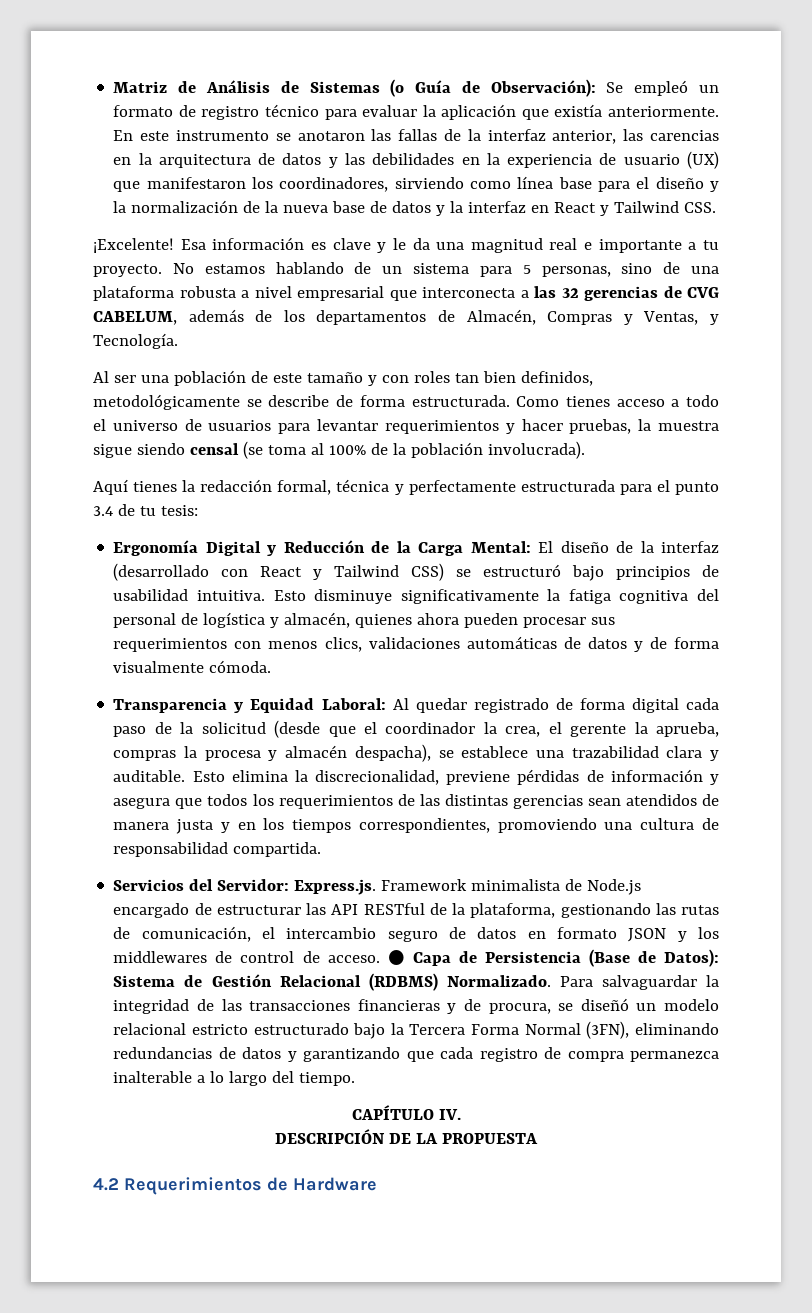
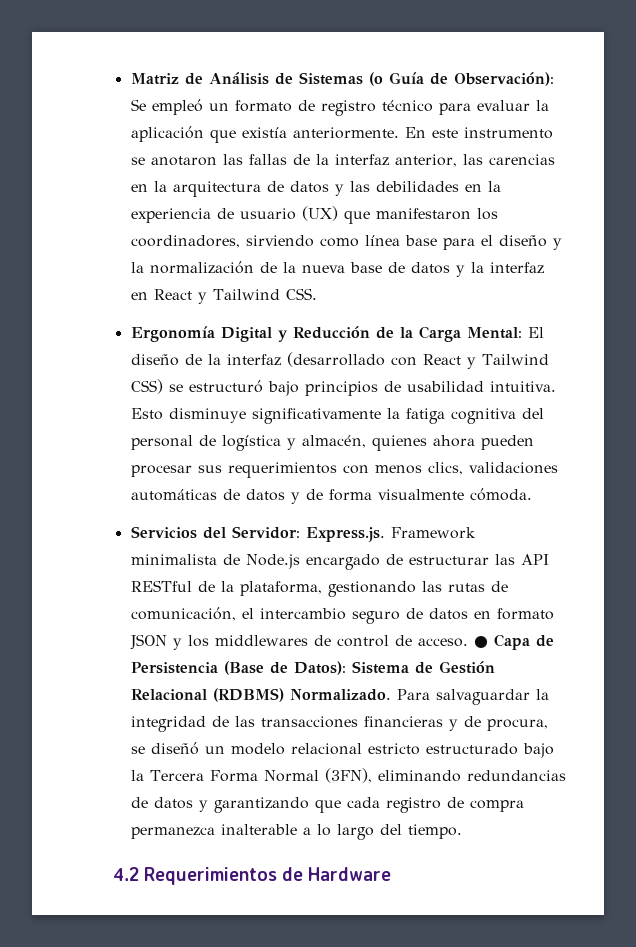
- ¡Excelente! Esa información es clave y le da una magnitud real e importante a tu proyecto. No estamos hablando de un sistema para 5 personas, sino de una plataforma robusta a nivel empresarial que interconecta a las 32 gerencias de CVG CABELUM, además de los departamentos de Almacén, Compras y Ventas, y Tecnología.
- Al ser una población de este tamaño y con roles tan bien definidos, metodológicamente se describe de forma estructurada. Como tienes acceso a todo el universo de usuarios para levantar requerimientos y hacer pruebas, la muestra sigue siendo censal (se toma al 100% de la población involucrada).
- Aquí tienes la redacción formal, técnica y perfectamente estructurada para el punto 3.4 de tu tesis:
- Transparencia y Equidad Laboral: Al quedar registrado de forma digital cada paso de la solicitud (desde que el coordinador la crea, el gerente la aprueba, compras la procesa y almacén despacha), se establece una trazabilidad clara y auditable. Esto elimina la discrecionalidad, previene pérdidas de información y asegura que todos los requerimientos de las distintas gerencias sean atendidos de manera justa y en los tiempos correspondientes, promoviendo una cultura de responsabilidad compartida.
- CAPÍTULO IV.
- DESCRIPCIÓN DE LA PROPUESTA

